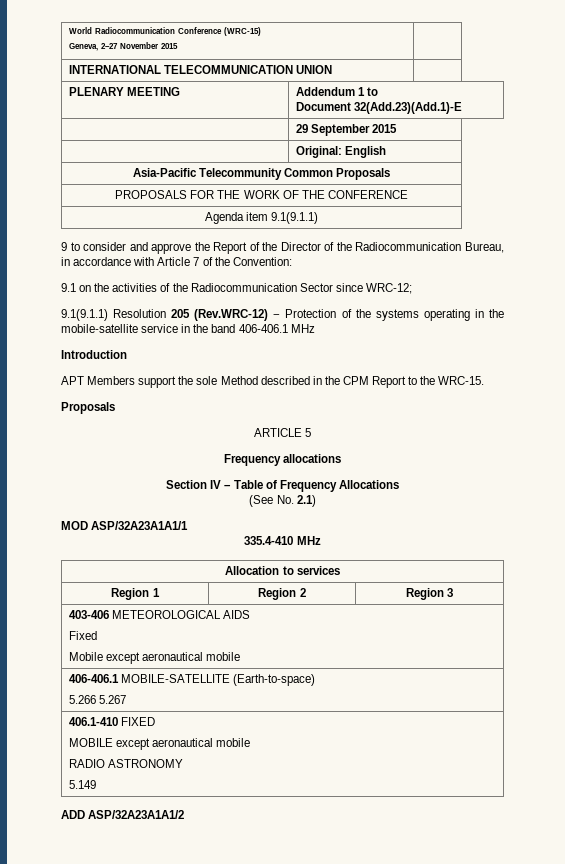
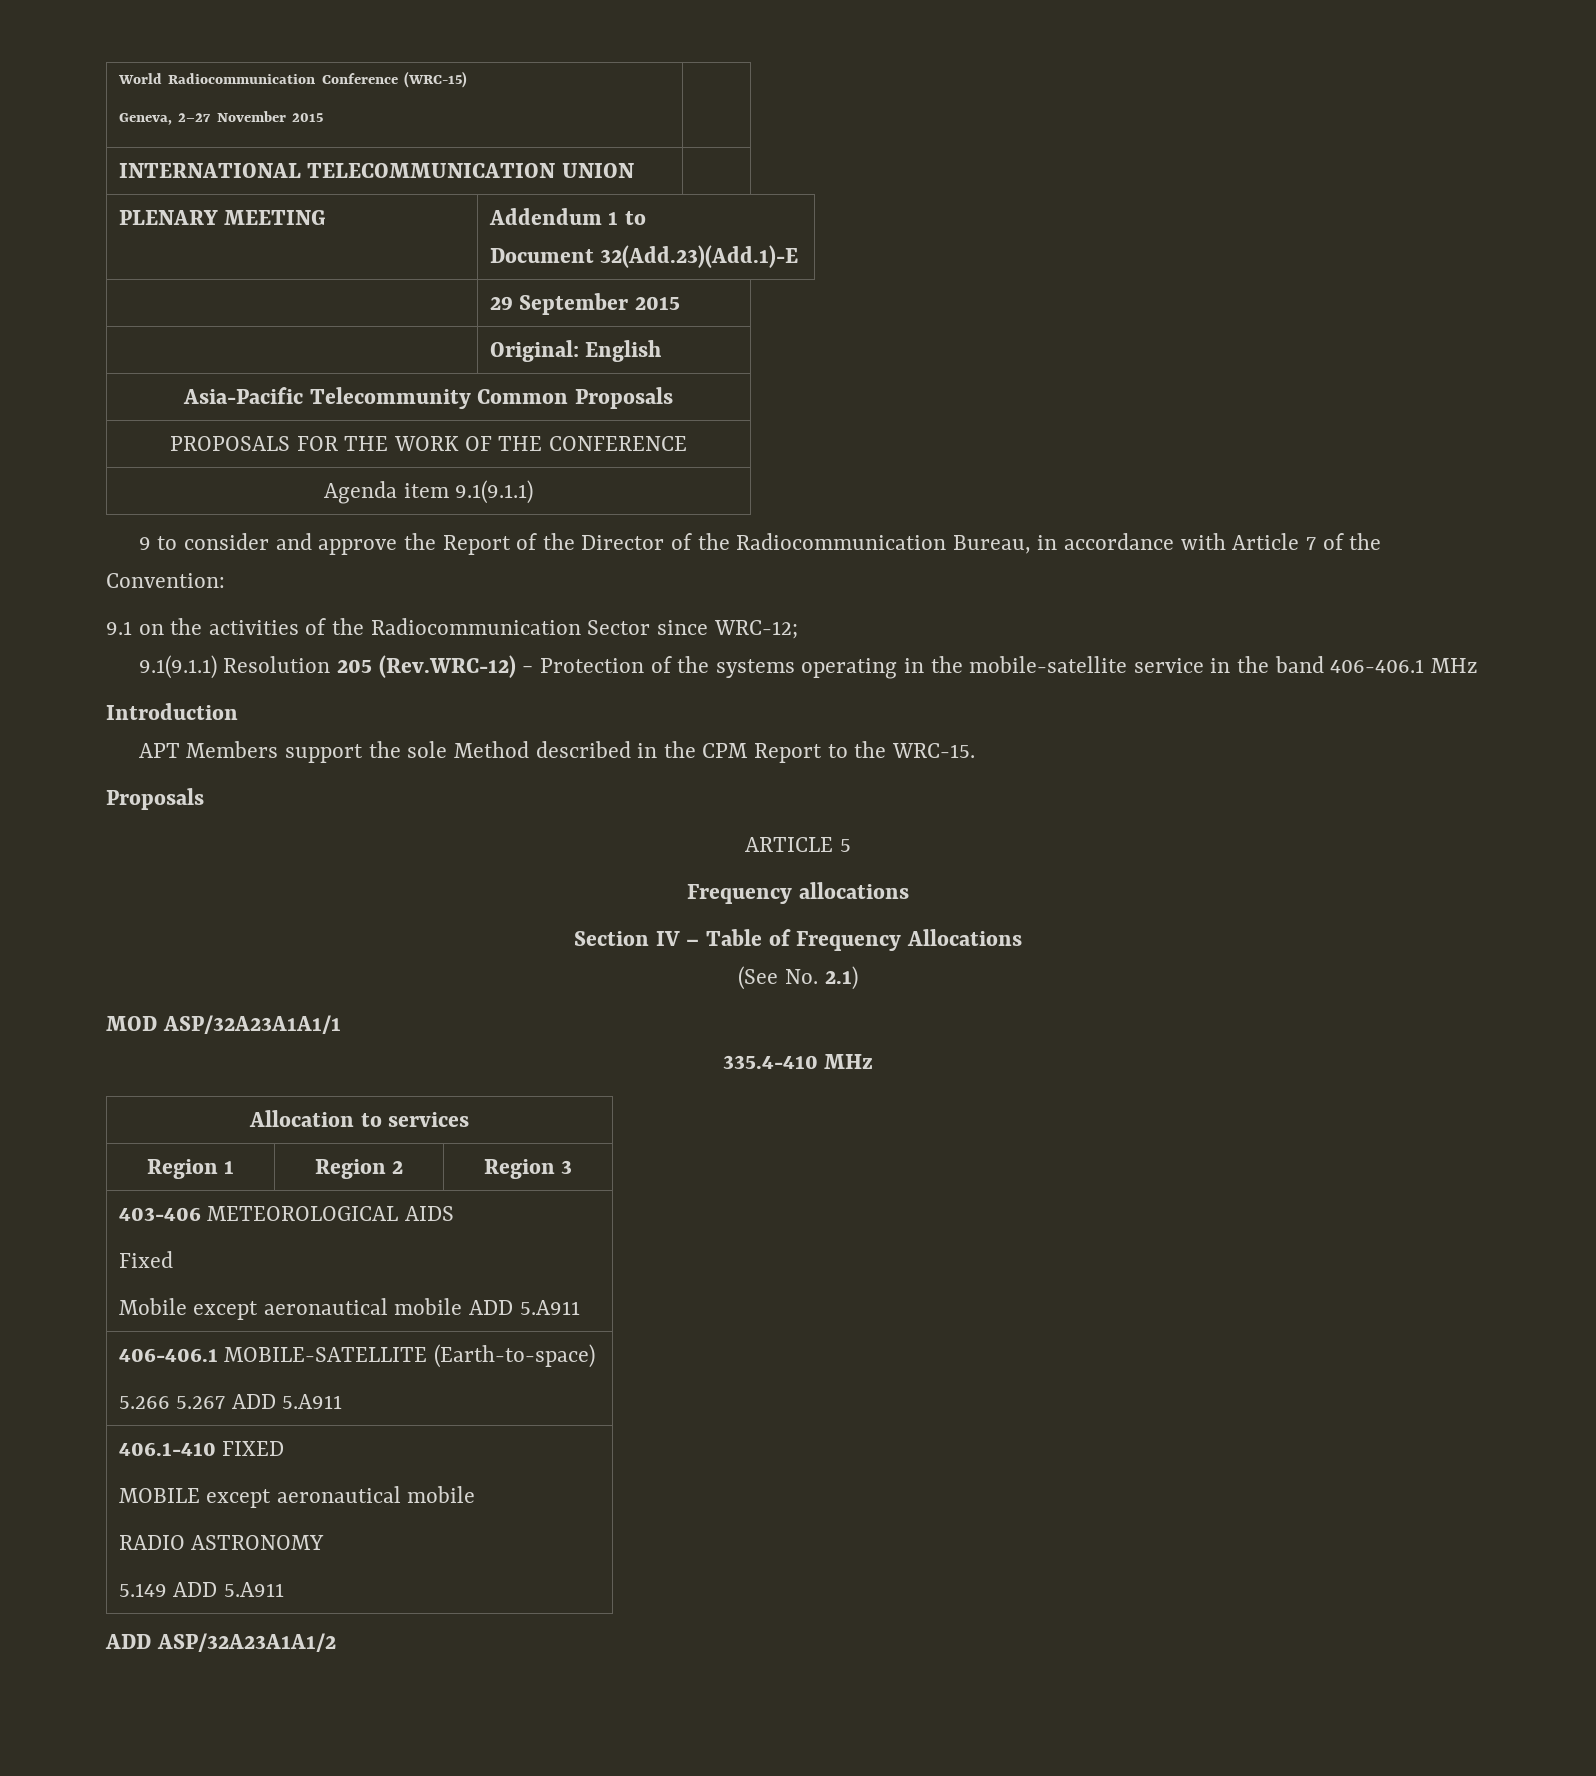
  403-406 METEOROLOGICAL AIDS
  Fixed
- Mobile except aeronautical mobile
+ Mobile except aeronautical mobile ADD 5.A911
  406-406.1 MOBILE-SATELLITE (Earth-to-space)
- 5.266 5.267
+ 5.266 5.267 ADD 5.A911
  406.1-410 FIXED
  MOBILE except aeronautical mobile
  RADIO ASTRONOMY
- 5.149
+ 5.149 ADD 5.A911

